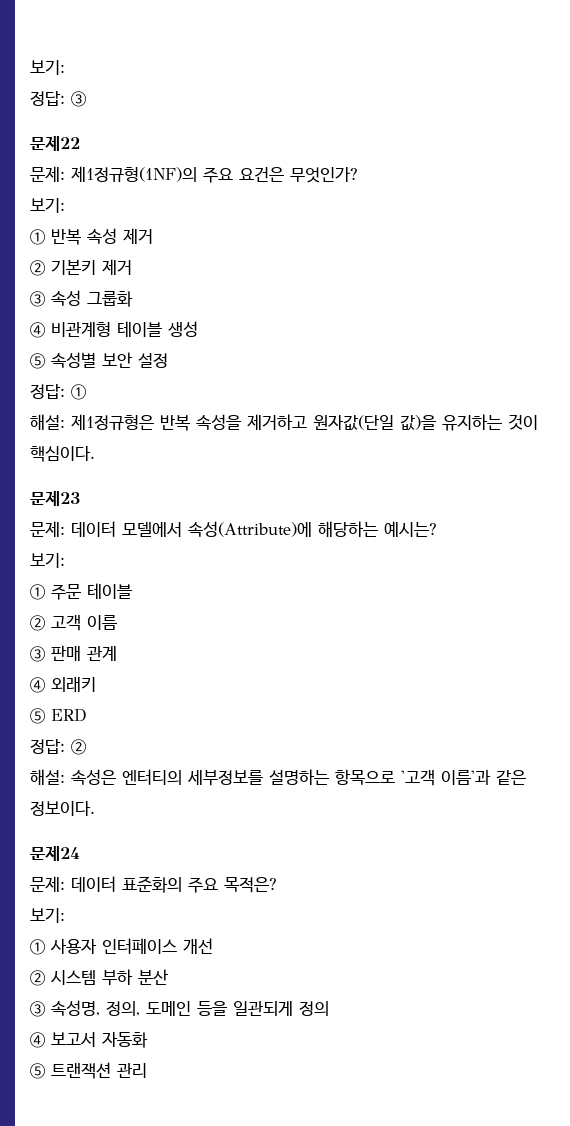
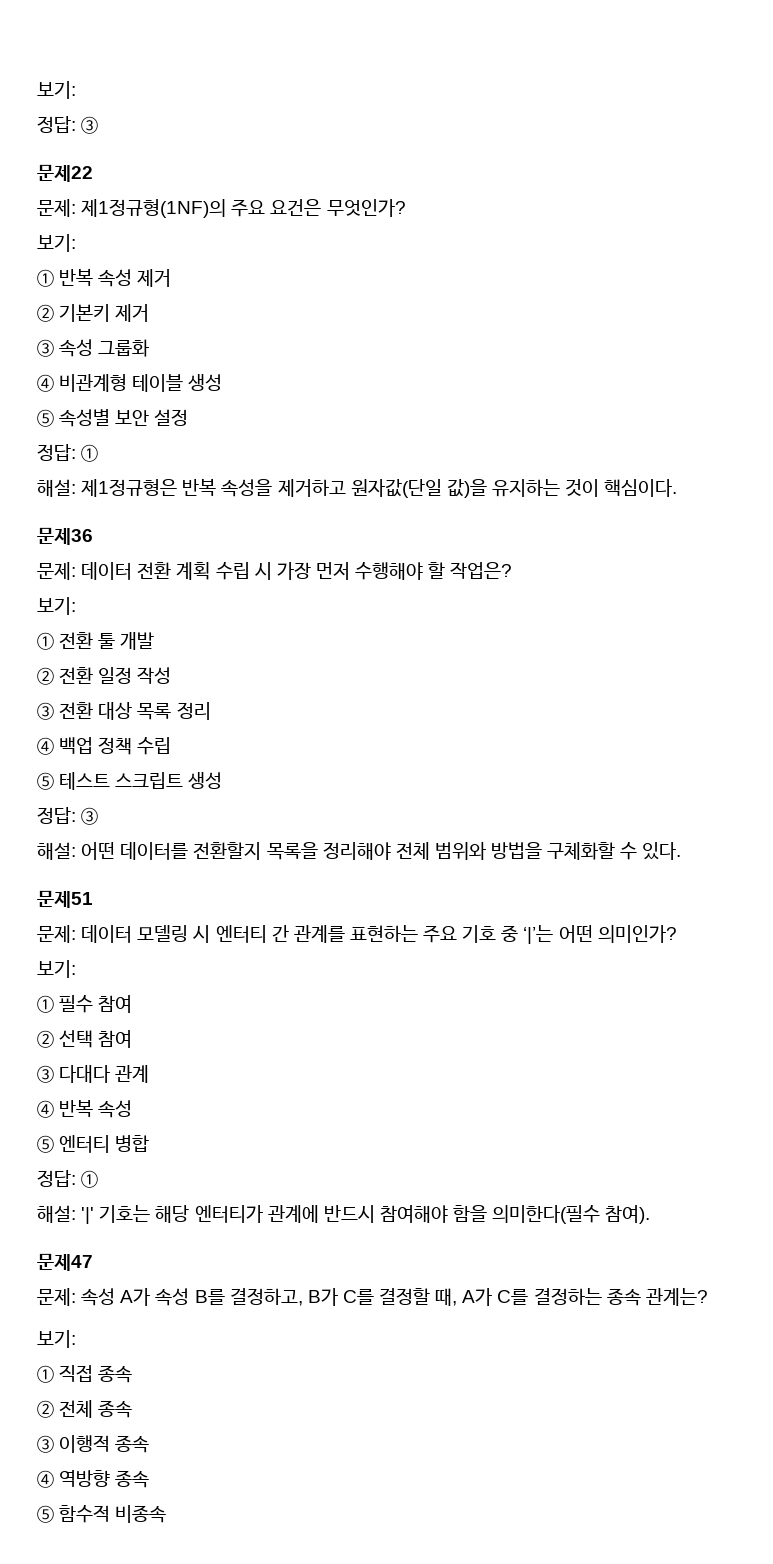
- 문제23
- 문제: 데이터 모델에서 속성(Attribute)에 해당하는 예시는?
+ 문제36
+ 문제: 데이터 전환 계획 수립 시 가장 먼저 수행해야 할 작업은?
  보기:
- ① 주문 테이블
- ② 고객 이름
- ③ 판매 관계
- ④ 외래키
- ⑤ ERD
- 정답: ②
- 해설: 속성은 엔터티의 세부정보를 설명하는 항목으로 '고객 이름'과 같은 정보이다.
- 문제24
- 문제: 데이터 표준화의 주요 목적은?
+ ① 전환 툴 개발
+ ② 전환 일정 작성
+ ③ 전환 대상 목록 정리
+ ④ 백업 정책 수립
+ ⑤ 테스트 스크립트 생성
+ 정답: ③
+ 해설: 어떤 데이터를 전환할지 목록을 정리해야 전체 범위와 방법을 구체화할 수 있다.
+ 문제51
+ 문제: 데이터 모델링 시 엔터티 간 관계를 표현하는 주요 기호 중 ‘|’는 어떤 의미인가?
  보기:
- ① 사용자 인터페이스 개선
- ② 시스템 부하 분산
- ③ 속성명, 정의, 도메인 등을 일관되게 정의
- ④ 보고서 자동화
- ⑤ 트랜잭션 관리
+ ① 필수 참여
+ ② 선택 참여
+ ③ 다대다 관계
+ ④ 반복 속성
+ ⑤ 엔터티 병합
+ 정답: ①
+ 해설: '|' 기호는 해당 엔터티가 관계에 반드시 참여해야 함을 의미한다(필수 참여).
+ 문제47
+ 문제: 속성 A가 속성 B를 결정하고, B가 C를 결정할 때, A가 C를 결정하는 종속 관계는?
+ 보기:
+ ① 직접 종속
+ ② 전체 종속
+ ③ 이행적 종속
+ ④ 역방향 종속
+ ⑤ 함수적 비종속

